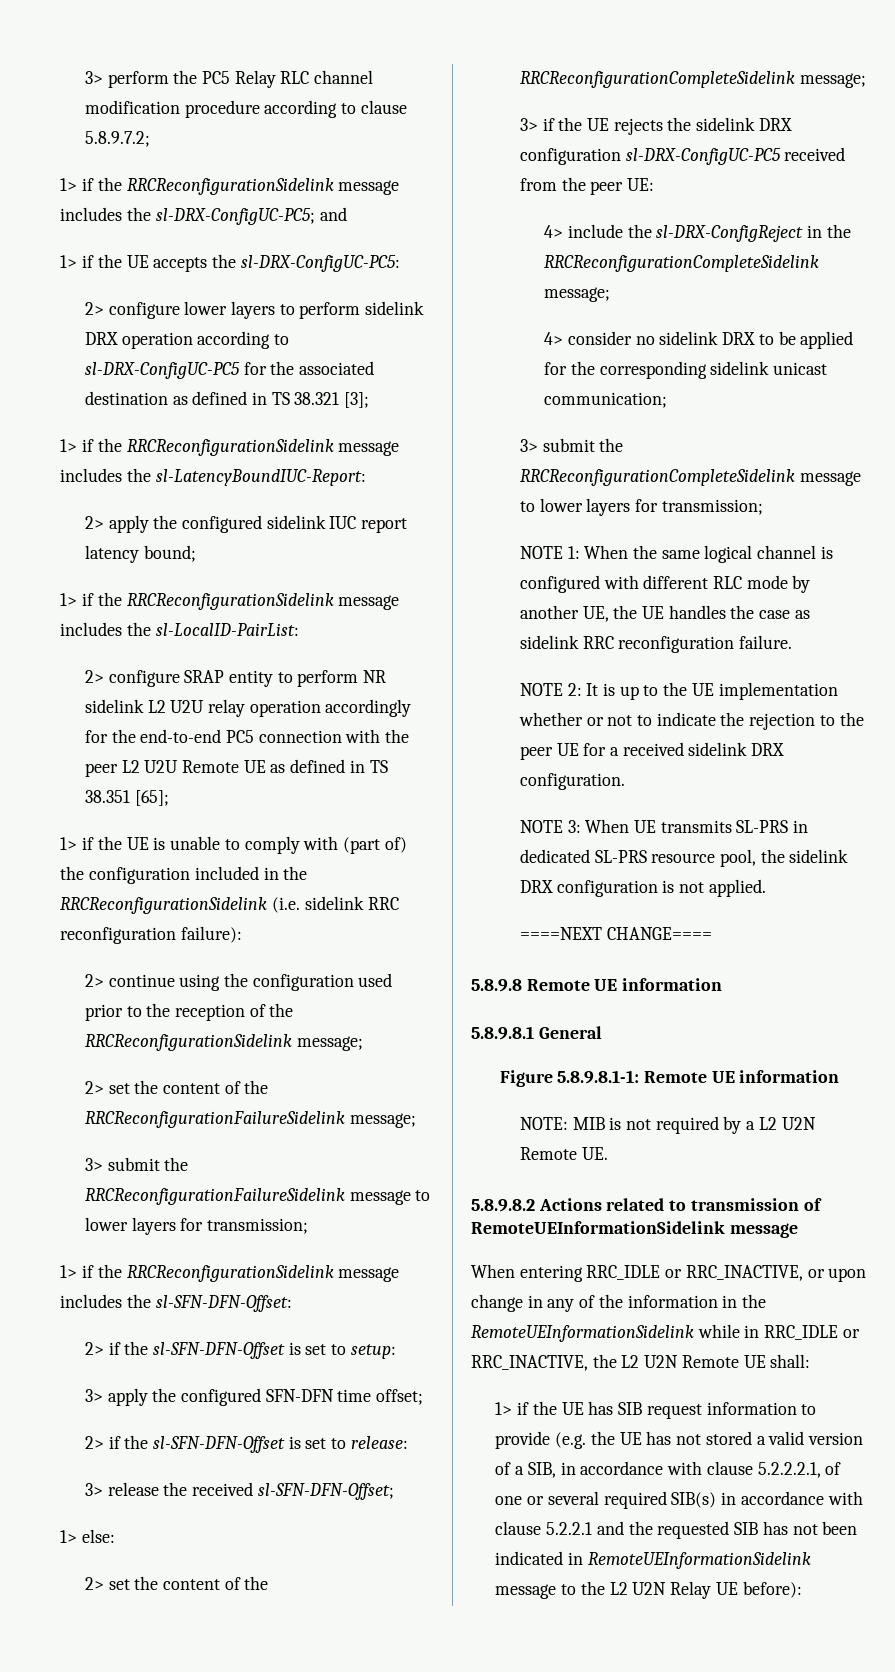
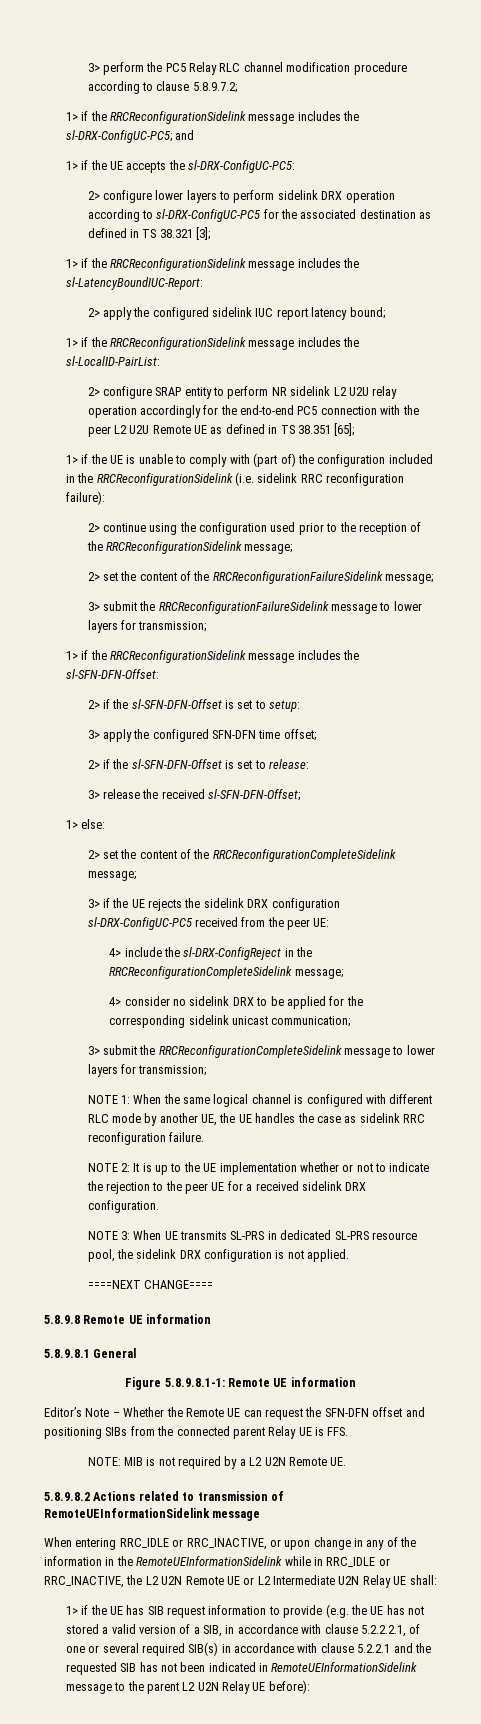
+ Editor’s Note – Whether the Remote UE can request the SFN-DFN offset and positioning SIBs from the connected parent Relay UE is FFS.
- When entering RRC_IDLE or RRC_INACTIVE, or upon change in any of the information in the RemoteUEInformationSidelink while in RRC_IDLE or RRC_INACTIVE, the L2 U2N Remote UE shall:
+ When entering RRC_IDLE or RRC_INACTIVE, or upon change in any of the information in the RemoteUEInformationSidelink while in RRC_IDLE or RRC_INACTIVE, the L2 U2N Remote UE or L2 Intermediate U2N Relay UE shall:
- 1> if the UE has SIB request information to provide (e.g. the UE has not stored a valid version of a SIB, in accordance with clause 5.2.2.2.1, of one or several required SIB(s) in accordance with clause 5.2.2.1 and the requested SIB has not been indicated in RemoteUEInformationSidelink message to the L2 U2N Relay UE before):
+ 1> if the UE has SIB request information to provide (e.g. the UE has not stored a valid version of a SIB, in accordance with clause 5.2.2.2.1, of one or several required SIB(s) in accordance with clause 5.2.2.1 and the requested SIB has not been indicated in RemoteUEInformationSidelink message to the parent L2 U2N Relay UE before):

